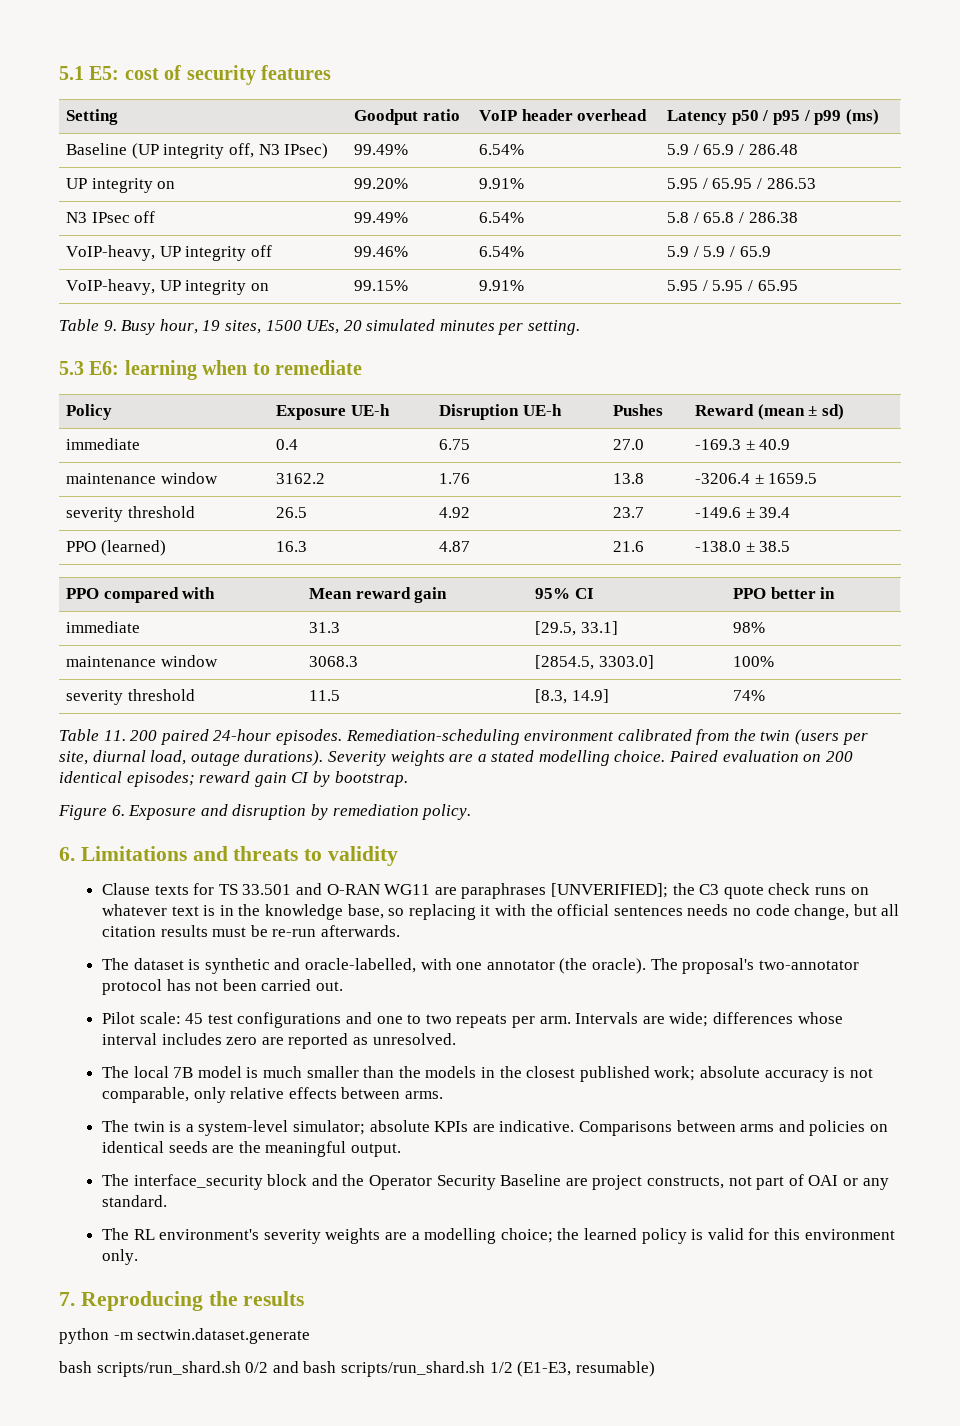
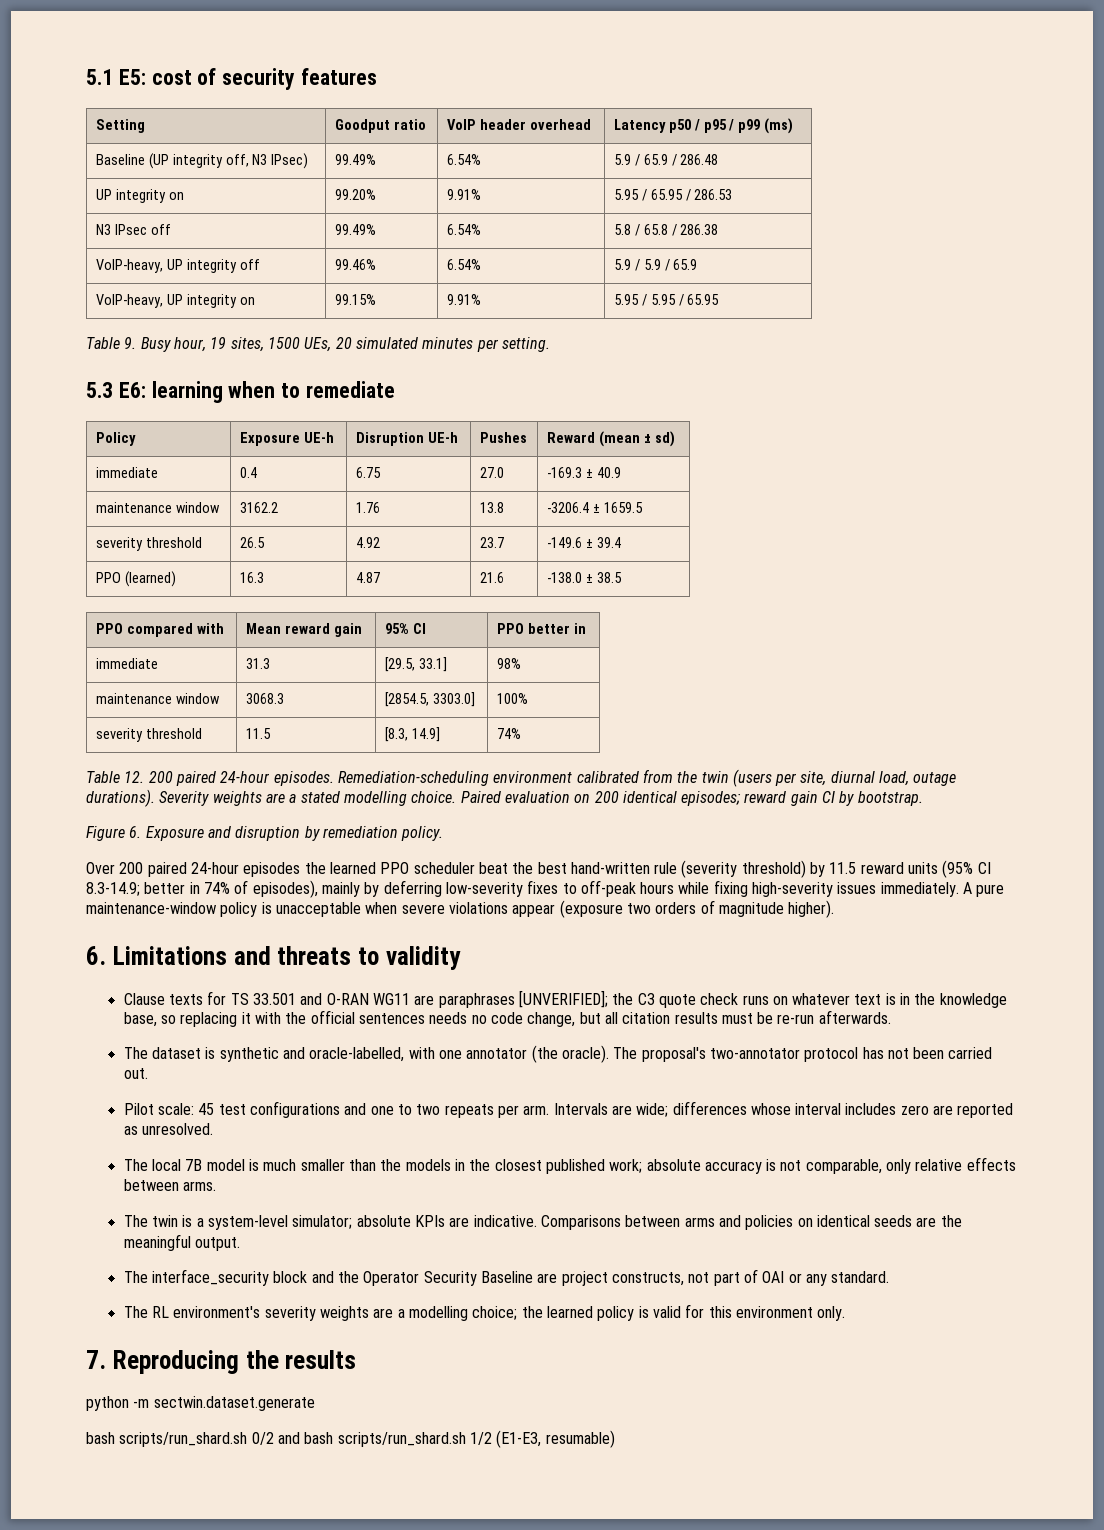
- Table 11. 200 paired 24-hour episodes.
+ Table 12. 200 paired 24-hour episodes.
+ Over 200 paired 24-hour episodes the learned PPO scheduler beat the best hand-written rule (severity threshold) by 11.5 reward units (95% CI 8.3-14.9; better in 74% of episodes), mainly by deferring low-severity fixes to off-peak hours while fixing high-severity issues immediately. A pure maintenance-window policy is unacceptable when severe violations appear (exposure two orders of magnitude higher).

